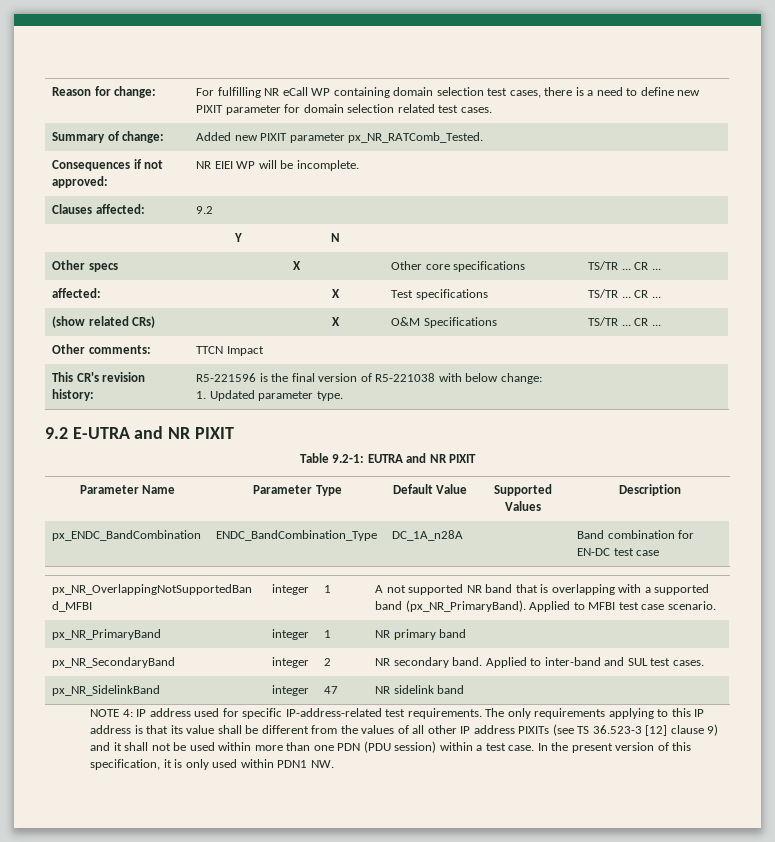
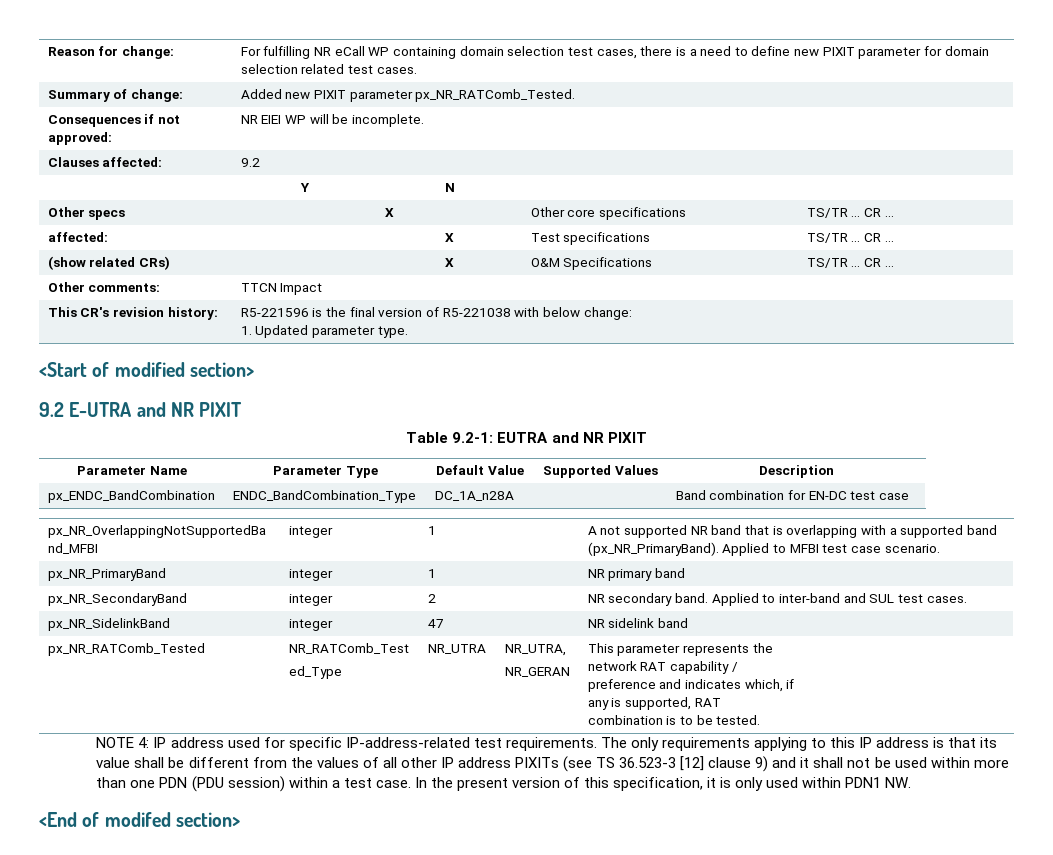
+ <Start of modified section>
+ px_NR_RATComb_Tested | NR_RATComb_Test
+ ed_Type | NR_UTRA | NR_UTRA,
+ NR_GERAN | This parameter represents the
+ network RAT capability /
+ preference and indicates which, if
+ any is supported, RAT
+ combination is to be tested.
+ <End of modifed section>

